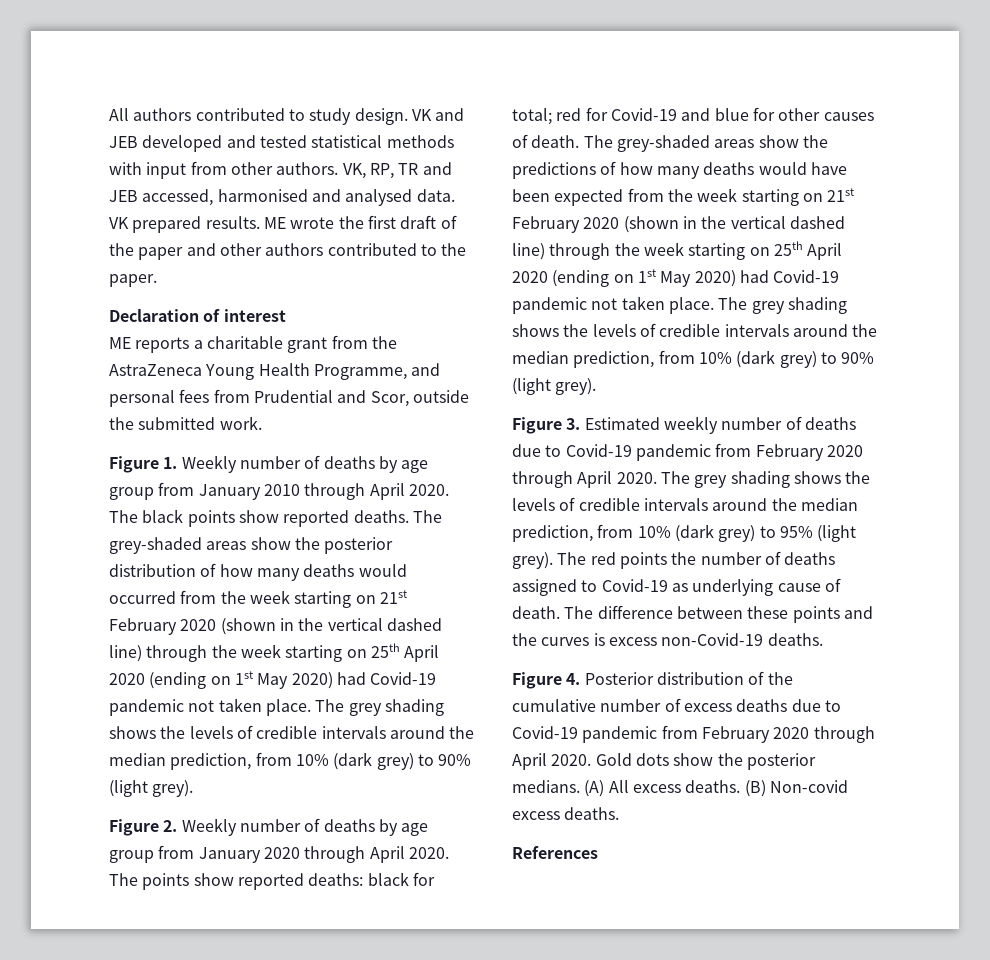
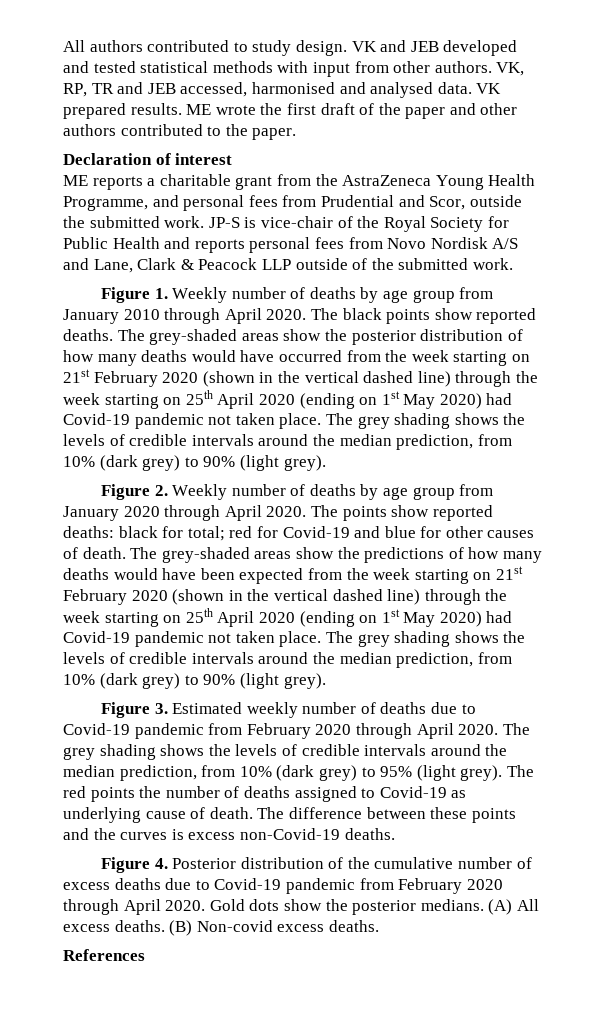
+ JP-S is vice-chair of the Royal Society for Public Health and reports personal fees from Novo Nordisk A/S and Lane, Clark & Peacock LLP outside of the submitted work.
- The grey-shaded areas show the posterior distribution of how many deaths would occurred from the week starting on 21st February 2020 (shown in the vertical dashed line) through the week starting on 25th April 2020 (ending on 1st May 2020) had Covid-19 pandemic not taken place.
+ The grey-shaded areas show the posterior distribution of how many deaths would have occurred from the week starting on 21st February 2020 (shown in the vertical dashed line) through the week starting on 25th April 2020 (ending on 1st May 2020) had Covid-19 pandemic not taken place.

